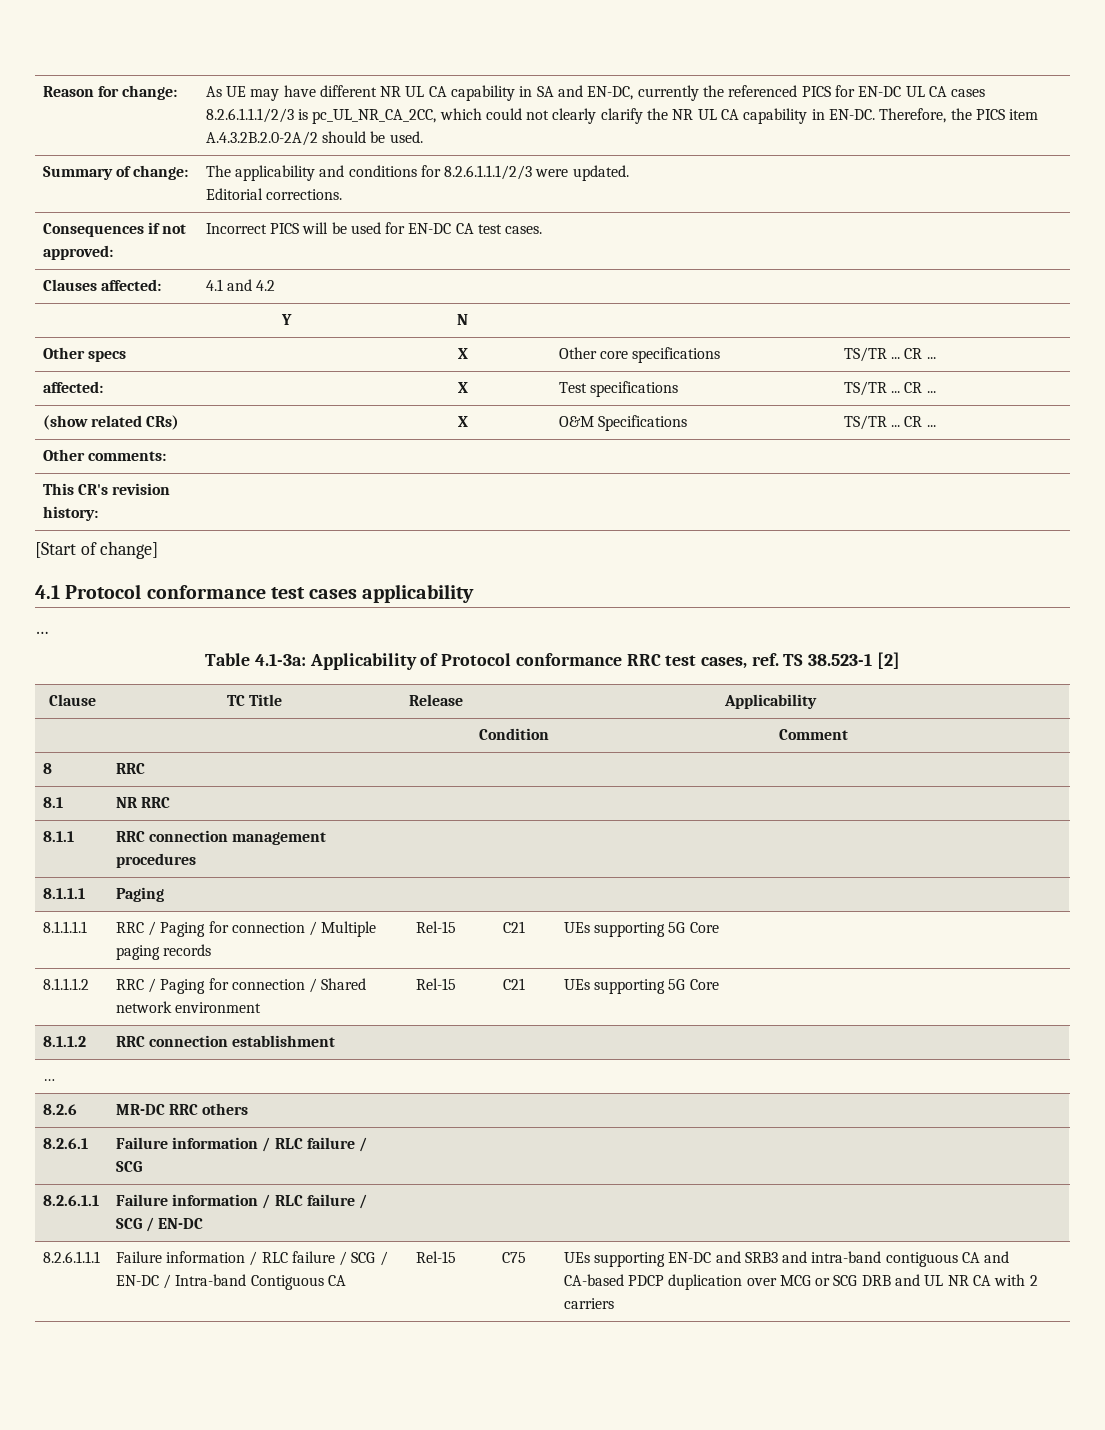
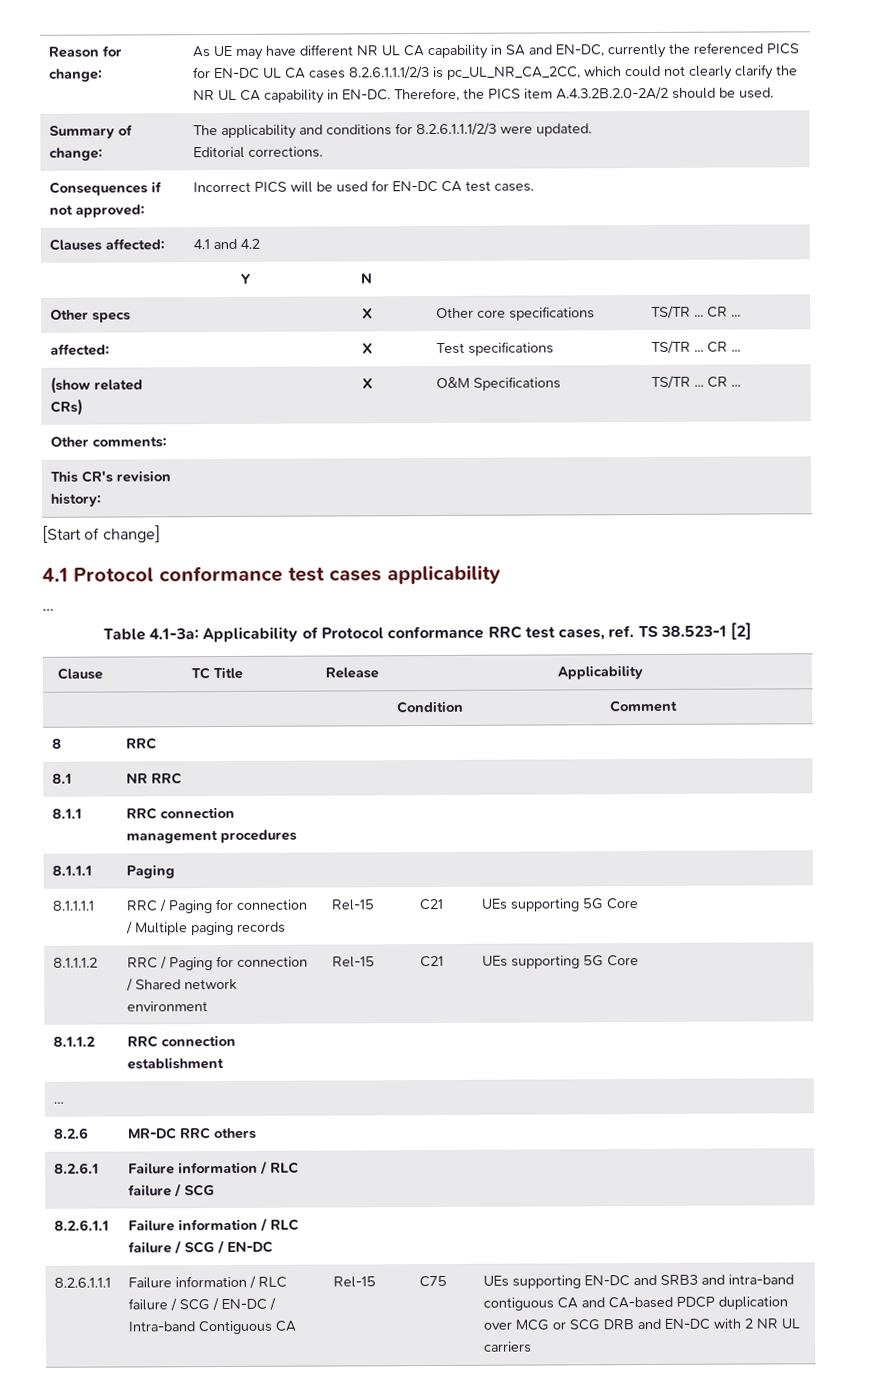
- UEs supporting EN-DC and SRB3 and intra-band contiguous CA and CA-based PDCP duplication over MCG or SCG DRB and UL NR CA with 2 carriers
+ UEs supporting EN-DC and SRB3 and intra-band contiguous CA and CA-based PDCP duplication over MCG or SCG DRB and EN-DC with 2 NR UL carriers

